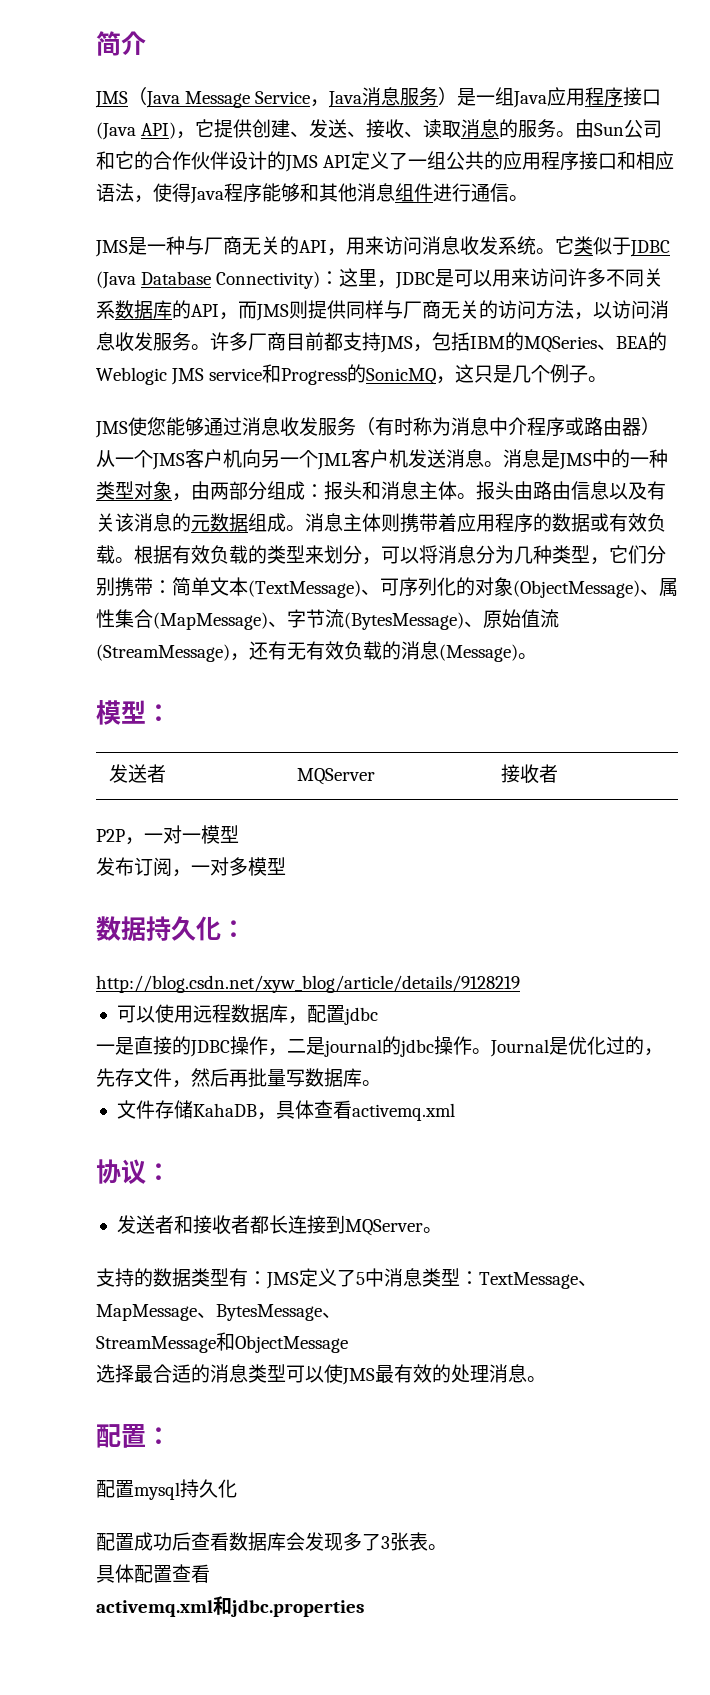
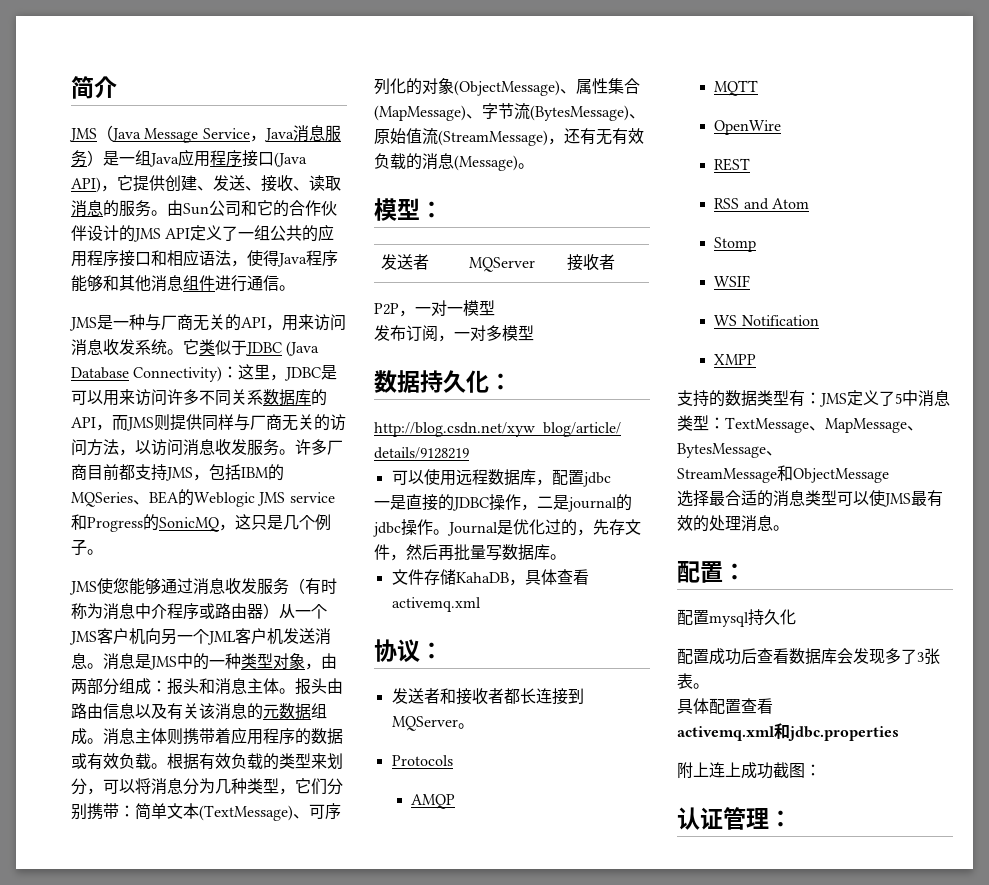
+ Protocols
+ AMQP
+ MQTT
+ OpenWire
+ REST
+ RSS and Atom
+ Stomp
+ WSIF
+ WS Notification
+ XMPP
+ 附上连上成功截图：
+ 认证管理：

